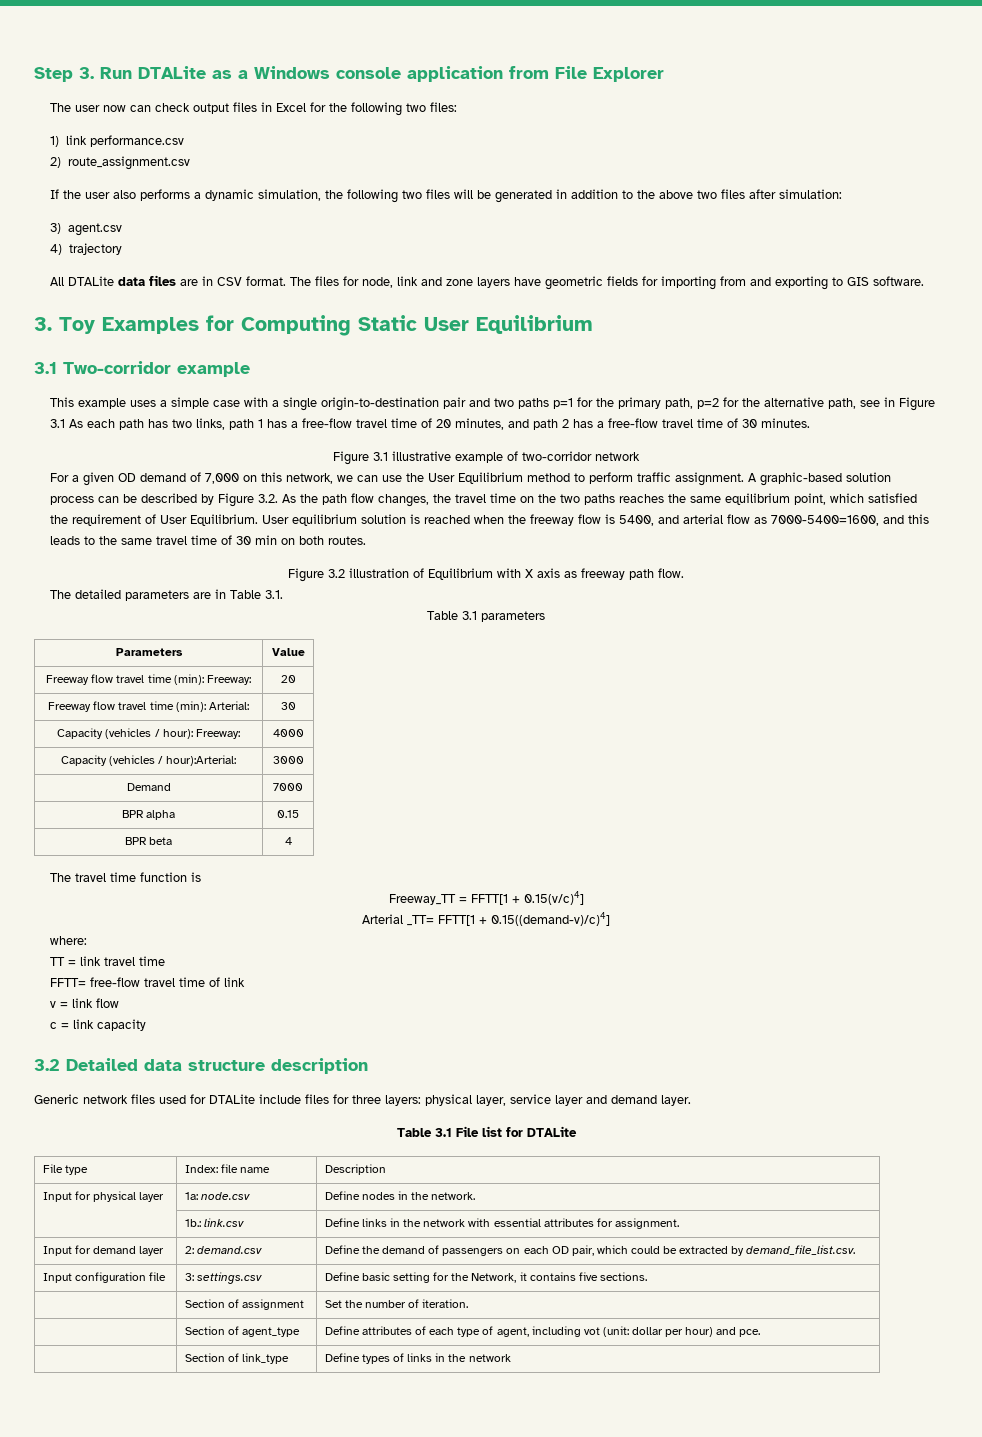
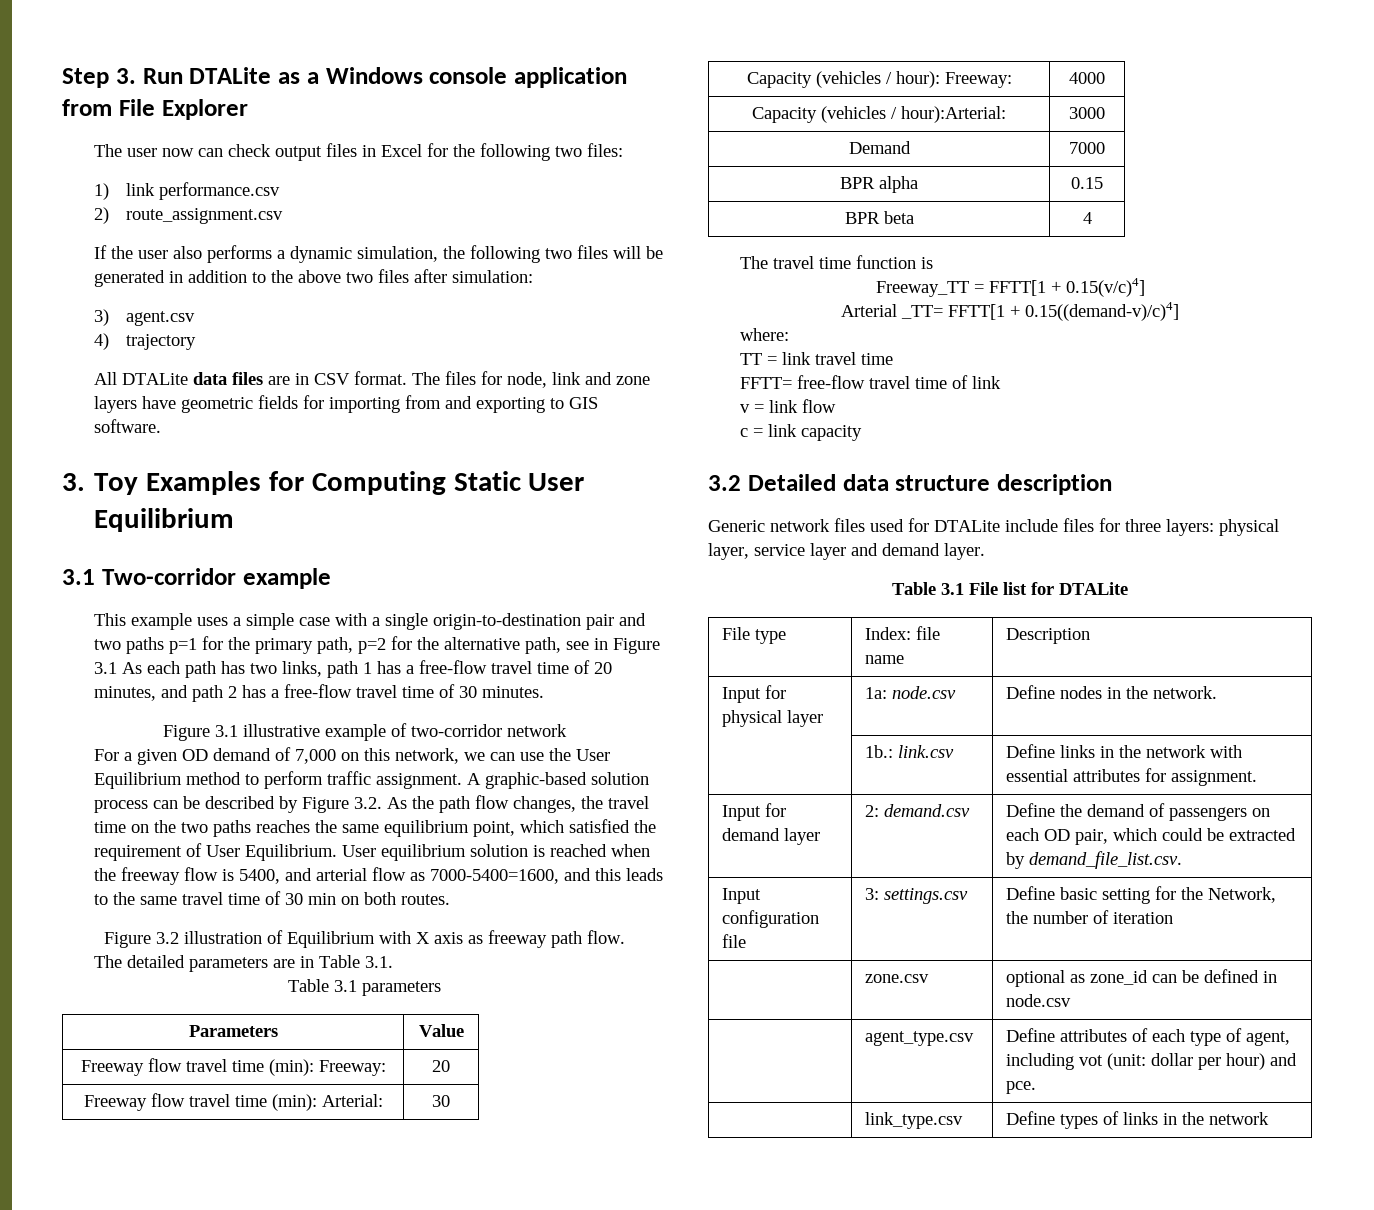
- Input configuration file | 3: settings.csv | Define basic setting for the Network, it contains five sections.
- | Section of assignment | Set the number of iteration.
- | Section of agent_type | Define attributes of each type of agent, including vot (unit: dollar per hour) and pce.
+ Input configuration file | 3: settings.csv | Define basic setting for the Network, the number of iteration
+ | zone.csv | optional as zone_id can be defined in node.csv
+ | agent_type.csv | Define attributes of each type of agent, including vot (unit: dollar per hour) and pce.
- | Section of link_type | Define types of links in the network
+ | link_type.csv | Define types of links in the network

